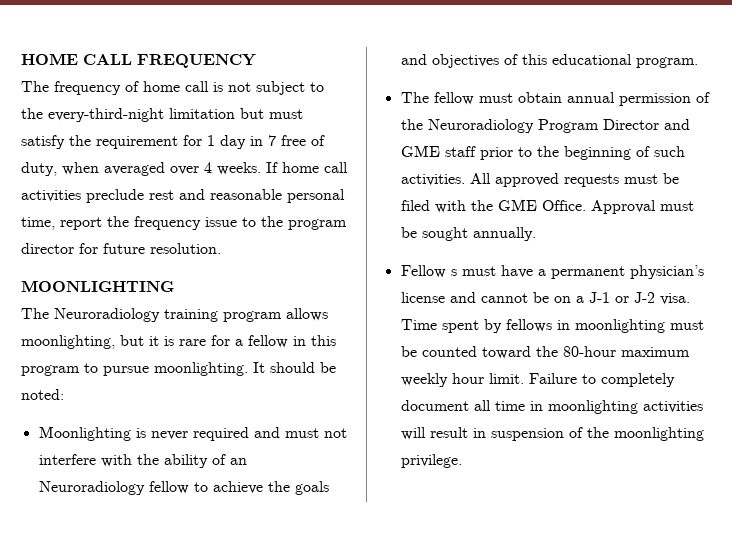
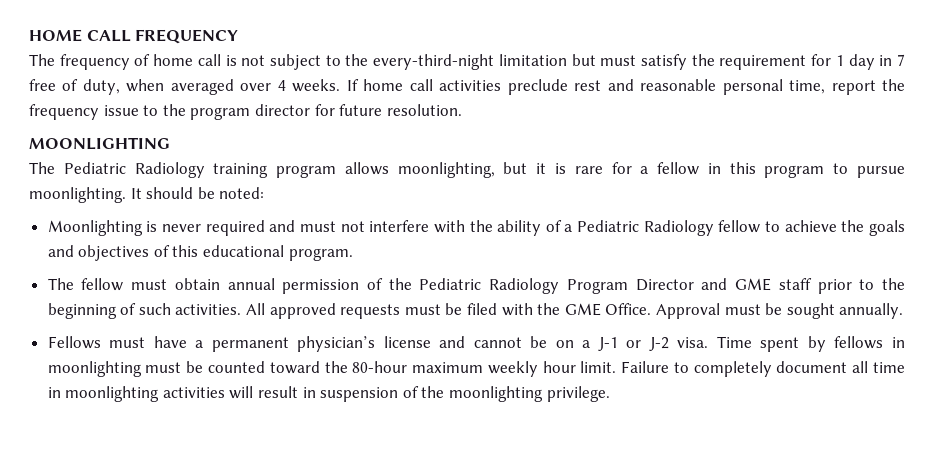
- The Neuroradiology training program allows moonlighting, but it is rare for a fellow in this program to pursue moonlighting.
+ The Pediatric Radiology training program allows moonlighting, but it is rare for a fellow in this program to pursue moonlighting.
- Moonlighting is never required and must not interfere with the ability of an Neuroradiology fellow to achieve the goals and objectives of this educational program.
+ Moonlighting is never required and must not interfere with the ability of a Pediatric Radiology fellow to achieve the goals and objectives of this educational program.
- The fellow must obtain annual permission of the Neuroradiology Program Director and GME staff prior to the beginning of such activities.
+ The fellow must obtain annual permission of the Pediatric Radiology Program Director and GME staff prior to the beginning of such activities.
- Fellow s must have a permanent physician’s license and cannot be on a J-1 or J-2 visa.
+ Fellows must have a permanent physician’s license and cannot be on a J-1 or J-2 visa.

